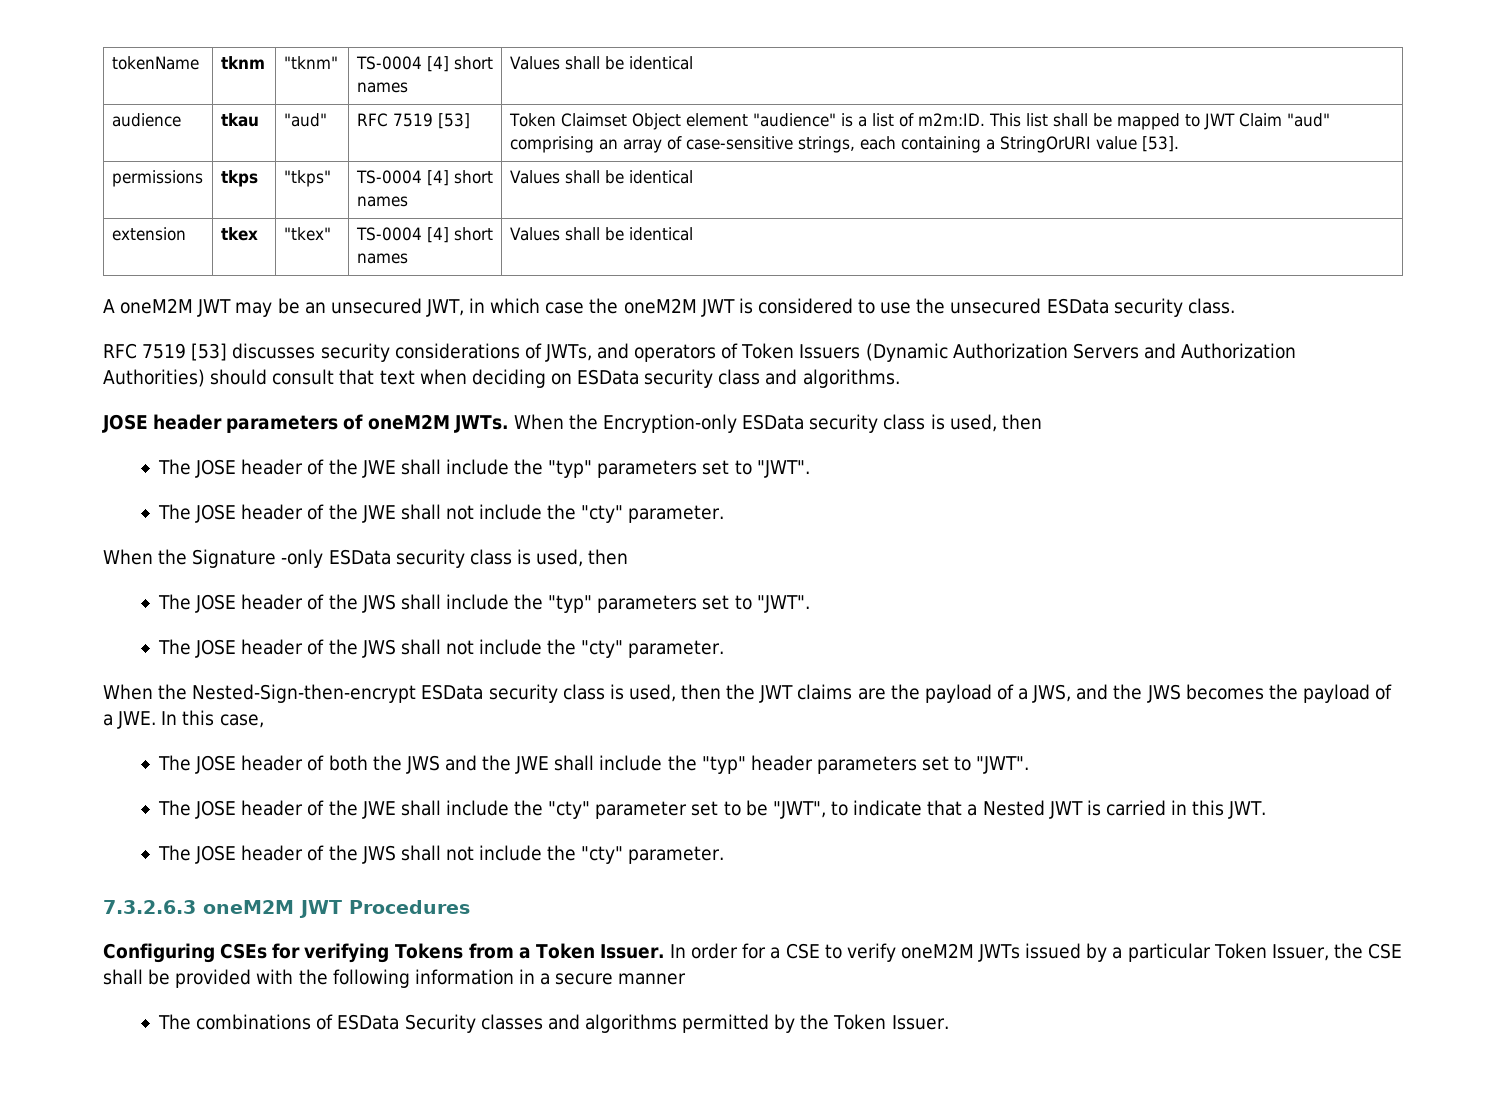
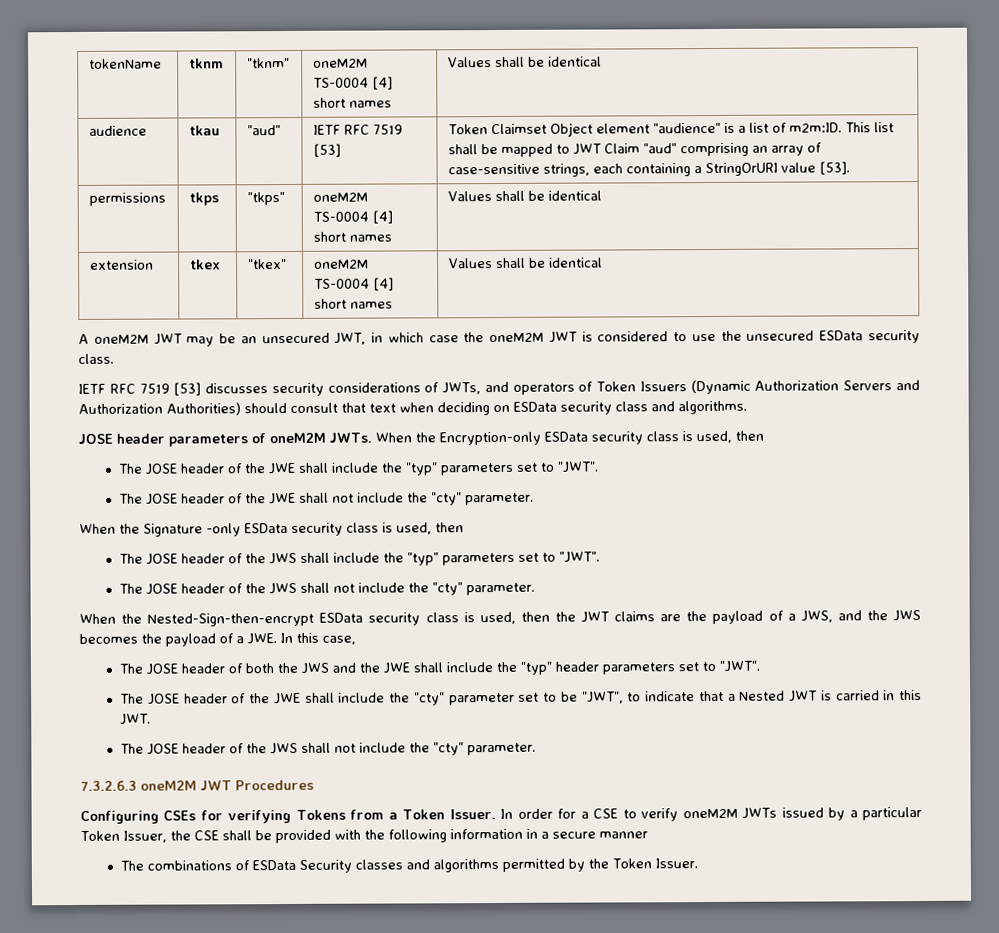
- tokenName | tknm | "tknm" | TS-0004 [4] short names | Values shall be identical
+ tokenName | tknm | "tknm" | oneM2M TS-0004 [4] short names | Values shall be identical
- audience | tkau | "aud" | RFC 7519 [53] | Token Claimset Object element "audience" is a list of m2m:ID. This list shall be mapped to JWT Claim "aud" comprising an array of case-sensitive strings, each containing a StringOrURI value [53].
+ audience | tkau | "aud" | IETF RFC 7519 [53] | Token Claimset Object element "audience" is a list of m2m:ID. This list shall be mapped to JWT Claim "aud" comprising an array of case-sensitive strings, each containing a StringOrURI value [53].
- permissions | tkps | "tkps" | TS-0004 [4] short names | Values shall be identical
+ permissions | tkps | "tkps" | oneM2M TS-0004 [4] short names | Values shall be identical
- extension | tkex | "tkex" | TS-0004 [4] short names | Values shall be identical
+ extension | tkex | "tkex" | oneM2M TS-0004 [4] short names | Values shall be identical
- RFC 7519 [53] discusses security considerations of JWTs, and operators of Token Issuers (Dynamic Authorization Servers and Authorization Authorities) should consult that text when deciding on ESData security class and algorithms.
+ IETF RFC 7519 [53] discusses security considerations of JWTs, and operators of Token Issuers (Dynamic Authorization Servers and Authorization Authorities) should consult that text when deciding on ESData security class and algorithms.

